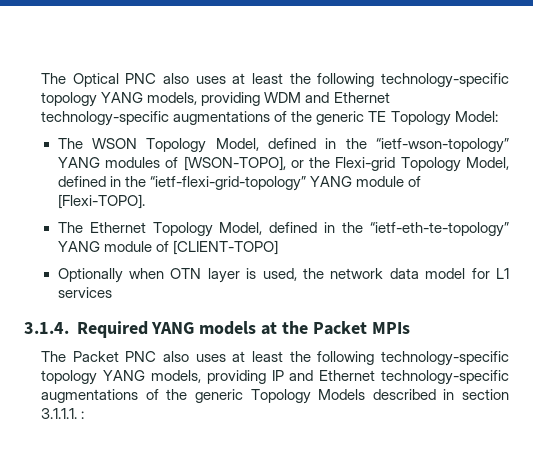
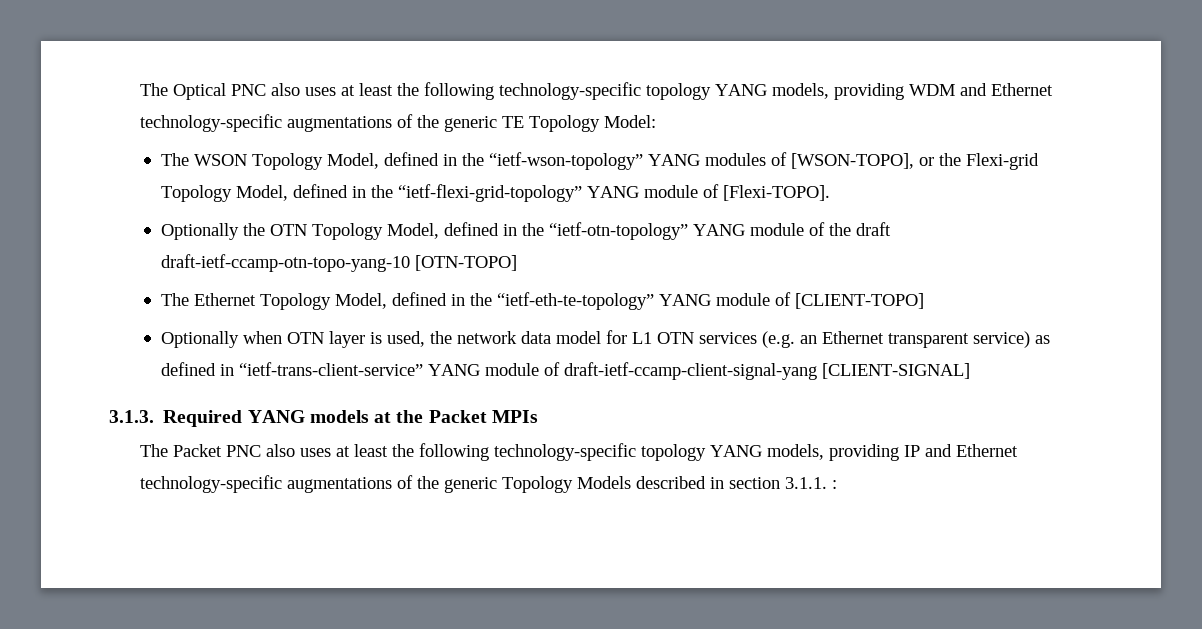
+ Optionally the OTN Topology Model, defined in the “ietf-otn-topology” YANG module of the draft draft-ietf-ccamp-otn-topo-yang-10 [OTN-TOPO]
- Optionally when OTN layer is used, the network data model for L1 services
- 3.1.4. Required YANG models at the Packet MPIs
+ Optionally when OTN layer is used, the network data model for L1 OTN services (e.g. an Ethernet transparent service) as defined in “ietf-trans-client-service” YANG module of draft-ietf-ccamp-client-signal-yang [CLIENT-SIGNAL]
+ 3.1.3. Required YANG models at the Packet MPIs
- The Packet PNC also uses at least the following technology-specific topology YANG models, providing IP and Ethernet technology-specific augmentations of the generic Topology Models described in section 3.1.1.1. :
+ The Packet PNC also uses at least the following technology-specific topology YANG models, providing IP and Ethernet technology-specific augmentations of the generic Topology Models described in section 3.1.1. :

